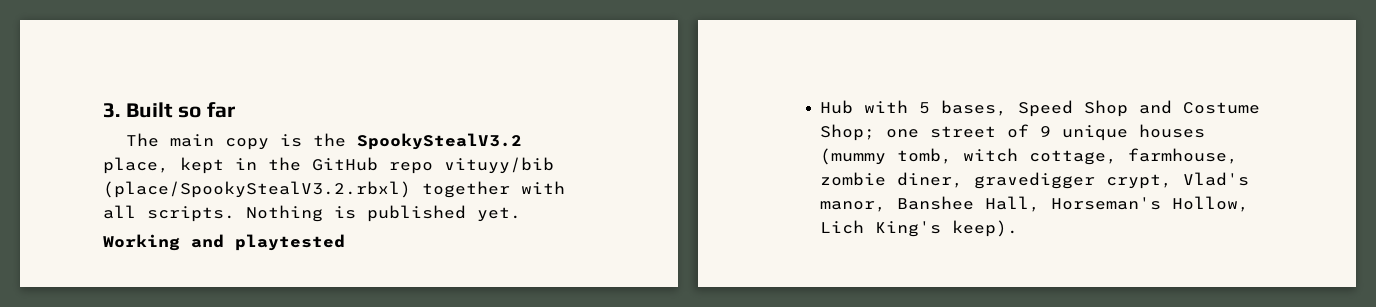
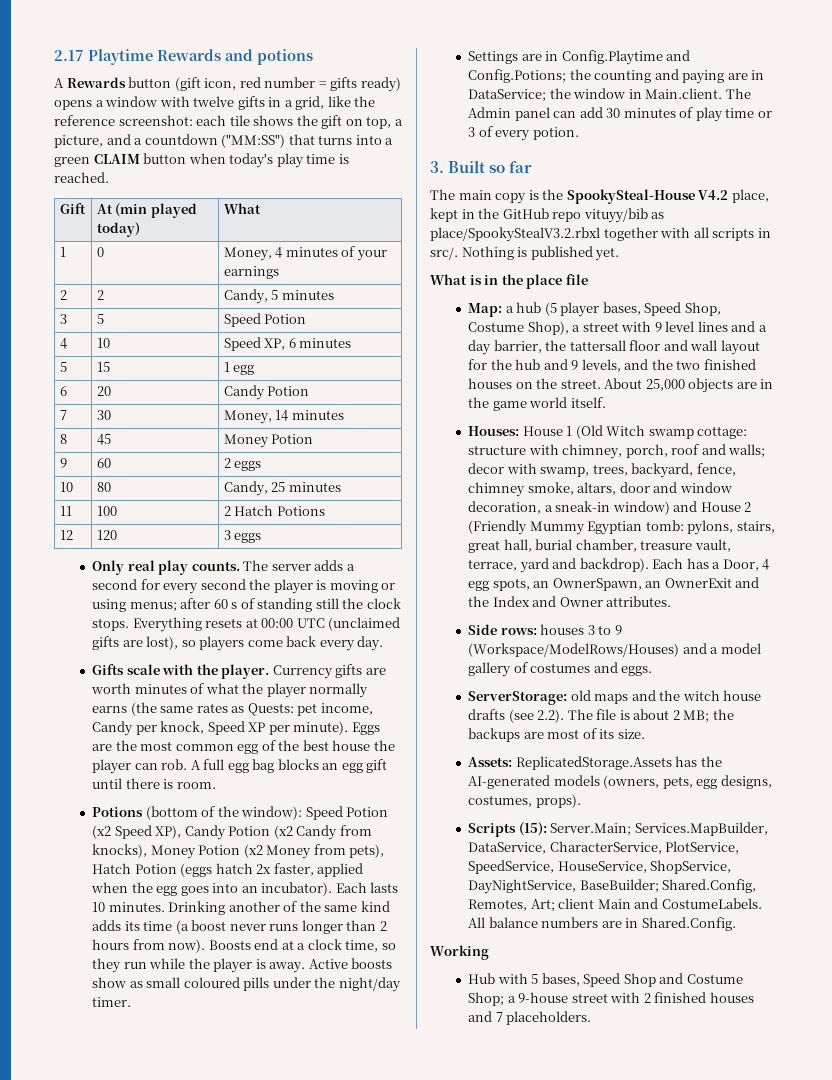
+ 2.17 Playtime Rewards and potions
+ A Rewards button (gift icon, red number = gifts ready) opens a window with twelve gifts in a grid, like the reference screenshot: each tile shows the gift on top, a picture, and a countdown ("MM:SS") that turns into a green CLAIM button when today's play time is reached.
+ Gift | At (min played today) | What
+ 1 | 0 | Money, 4 minutes of your earnings
+ 2 | 2 | Candy, 5 minutes
+ 3 | 5 | Speed Potion
+ 4 | 10 | Speed XP, 6 minutes
+ 5 | 15 | 1 egg
+ 6 | 20 | Candy Potion
+ 7 | 30 | Money, 14 minutes
+ 8 | 45 | Money Potion
+ 9 | 60 | 2 eggs
+ 10 | 80 | Candy, 25 minutes
+ 11 | 100 | 2 Hatch Potions
+ 12 | 120 | 3 eggs
+ Only real play counts. The server adds a second for every second the player is moving or using menus; after 60 s of standing still the clock stops. Everything resets at 00:00 UTC (unclaimed gifts are lost), so players come back every day.
+ Gifts scale with the player. Currency gifts are worth minutes of what the player normally earns (the same rates as Quests: pet income, Candy per knock, Speed XP per minute). Eggs are the most common egg of the best house the player can rob. A full egg bag blocks an egg gift until there is room.
+ Potions (bottom of the window): Speed Potion (x2 Speed XP), Candy Potion (x2 Candy from knocks), Money Potion (x2 Money from pets), Hatch Potion (eggs hatch 2x faster, applied when the egg goes into an incubator). Each lasts 10 minutes. Drinking another of the same kind adds its time (a boost never runs longer than 2 hours from now). Boosts end at a clock time, so they run while the player is away. Active boosts show as small coloured pills under the night/day timer.
+ Settings are in Config.Playtime and Config.Potions; the counting and paying are in DataService; the window in Main.client. The Admin panel can add 30 minutes of play time or 3 of every potion.
- The main copy is the SpookyStealV3.2 place, kept in the GitHub repo vituyy/bib (place/SpookyStealV3.2.rbxl) together with all scripts.
+ The main copy is the SpookySteal-House V4.2 place, kept in the GitHub repo vituyy/bib as place/SpookyStealV3.2.rbxl together with all scripts in src/.
+ What is in the place file
+ Map: a hub (5 player bases, Speed Shop, Costume Shop), a street with 9 level lines and a day barrier, the tattersall floor and wall layout for the hub and 9 levels, and the two finished houses on the street. About 25,000 objects are in the game world itself.
+ Houses: House 1 (Old Witch swamp cottage: structure with chimney, porch, roof and walls; decor with swamp, trees, backyard, fence, chimney smoke, altars, door and window decoration, a sneak-in window) and House 2 (Friendly Mummy Egyptian tomb: pylons, stairs, great hall, burial chamber, treasure vault, terrace, yard and backdrop). Each has a Door, 4 egg spots, an OwnerSpawn, an OwnerExit and the Index and Owner attributes.
+ Side rows: houses 3 to 9 (Workspace/ModelRows/Houses) and a model gallery of costumes and eggs.
+ ServerStorage: old maps and the witch house drafts (see 2.2). The file is about 2 MB; the backups are most of its size.
+ Assets: ReplicatedStorage.Assets has the AI-generated models (owners, pets, egg designs, costumes, props).
+ Scripts (15): Server.Main; Services.MapBuilder, DataService, CharacterService, PlotService, SpeedService, HouseService, ShopService, DayNightService, BaseBuilder; Shared.Config, Remotes, Art; client Main and CostumeLabels. All balance numbers are in Shared.Config.
- Working and playtested
+ Working
- Hub with 5 bases, Speed Shop and Costume Shop; one street of 9 unique houses (mummy tomb, witch cottage, farmhouse, zombie diner, gravedigger crypt, Vlad's manor, Banshee Hall, Horseman's Hollow, Lich King's keep).
+ Hub with 5 bases, Speed Shop and Costume Shop; a 9-house street with 2 finished houses and 7 placeholders.

